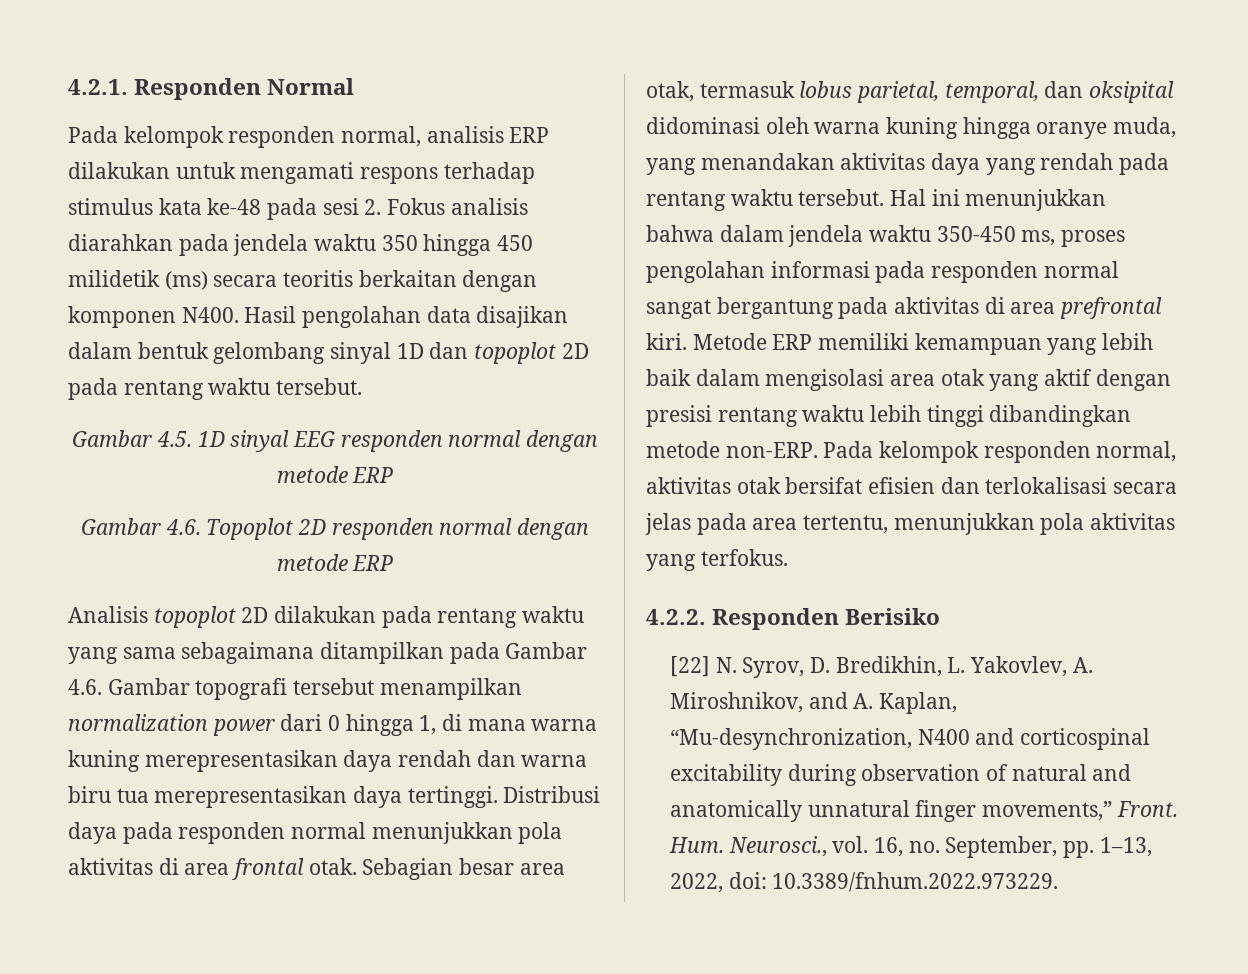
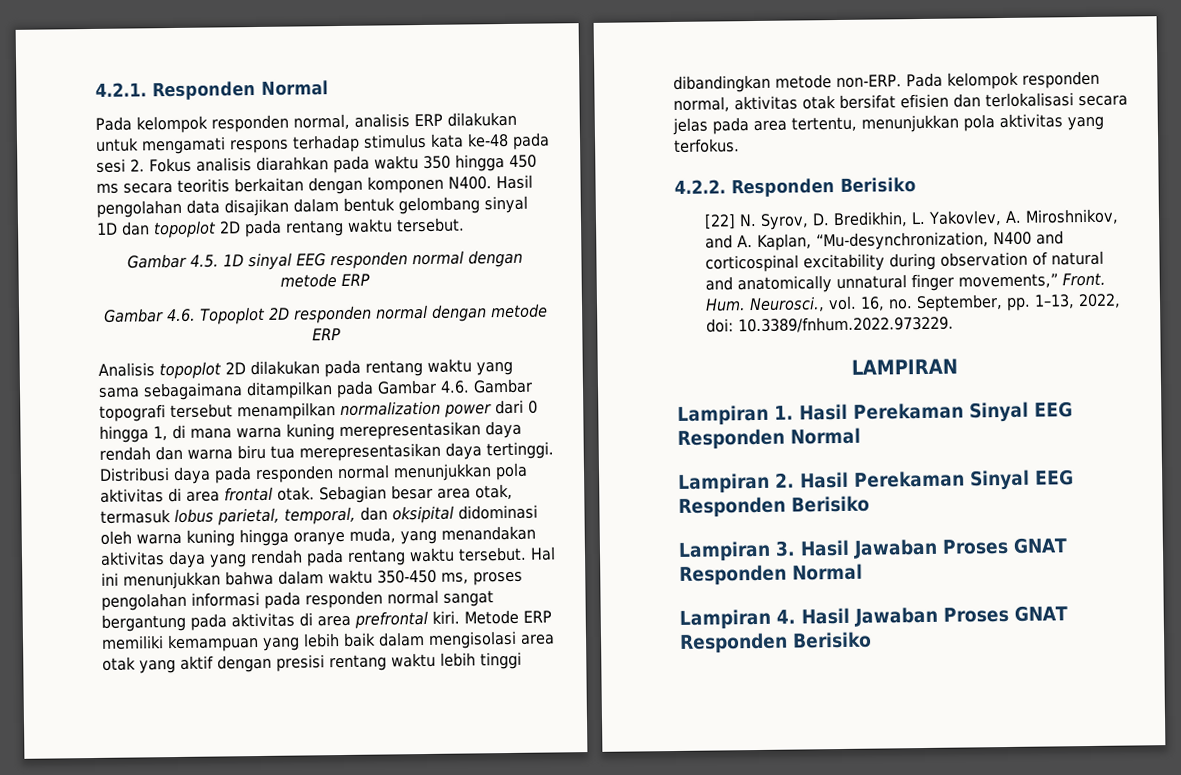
- Pada kelompok responden normal, analisis ERP dilakukan untuk mengamati respons terhadap stimulus kata ke-48 pada sesi 2. Fokus analisis diarahkan pada jendela waktu 350 hingga 450 milidetik (ms) secara teoritis berkaitan dengan komponen N400.
+ Pada kelompok responden normal, analisis ERP dilakukan untuk mengamati respons terhadap stimulus kata ke-48 pada sesi 2. Fokus analisis diarahkan pada waktu 350 hingga 450 ms secara teoritis berkaitan dengan komponen N400.
- Hal ini menunjukkan bahwa dalam jendela waktu 350-450 ms, proses pengolahan informasi pada responden normal sangat bergantung pada aktivitas di area prefrontal kiri.
+ Hal ini menunjukkan bahwa dalam waktu 350-450 ms, proses pengolahan informasi pada responden normal sangat bergantung pada aktivitas di area prefrontal kiri.
+ LAMPIRAN
+ Lampiran 1. Hasil Perekaman Sinyal EEG Responden Normal
+ Lampiran 2. Hasil Perekaman Sinyal EEG Responden Berisiko
+ Lampiran 3. Hasil Jawaban Proses GNAT Responden Normal
+ Lampiran 4. Hasil Jawaban Proses GNAT Responden Berisiko

